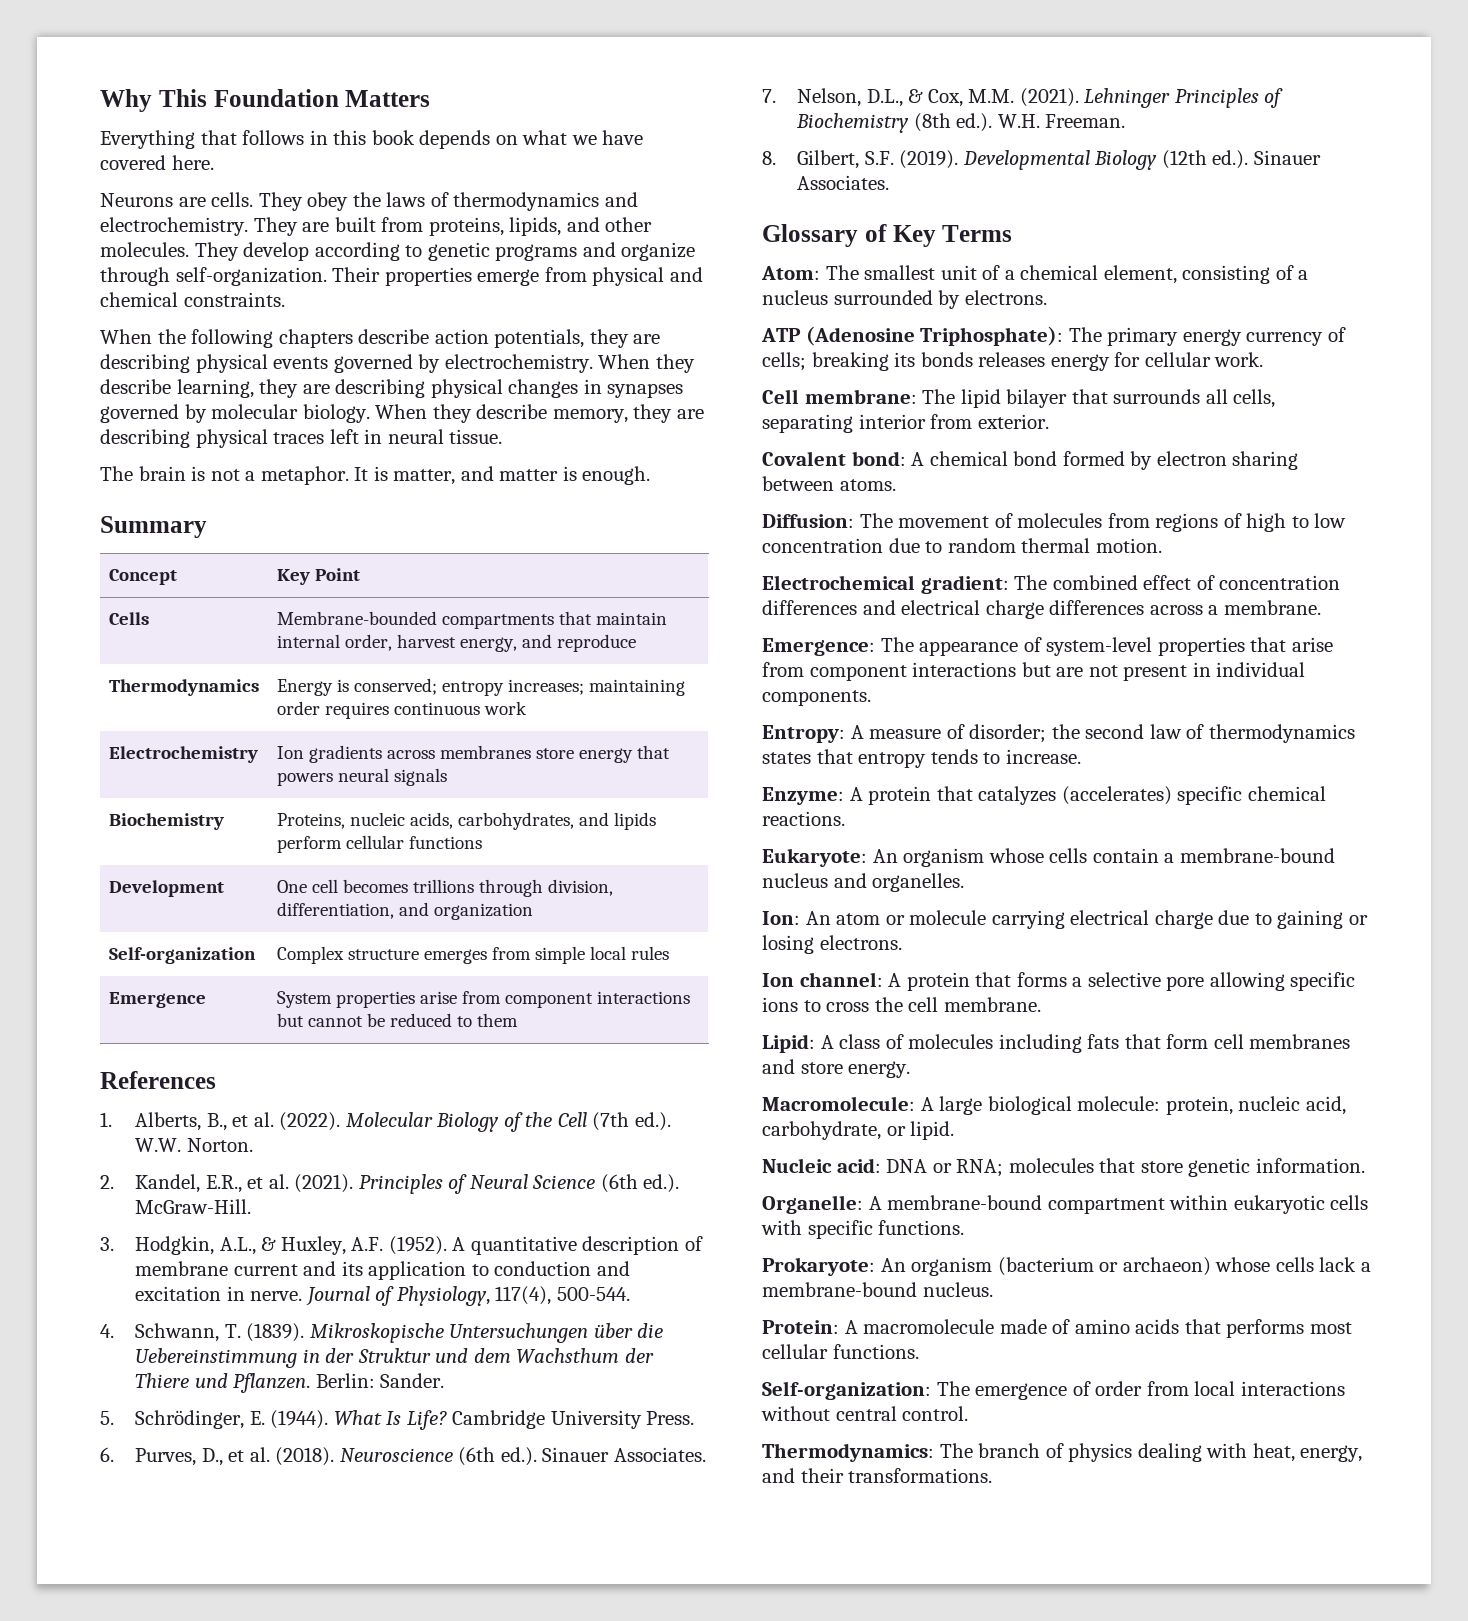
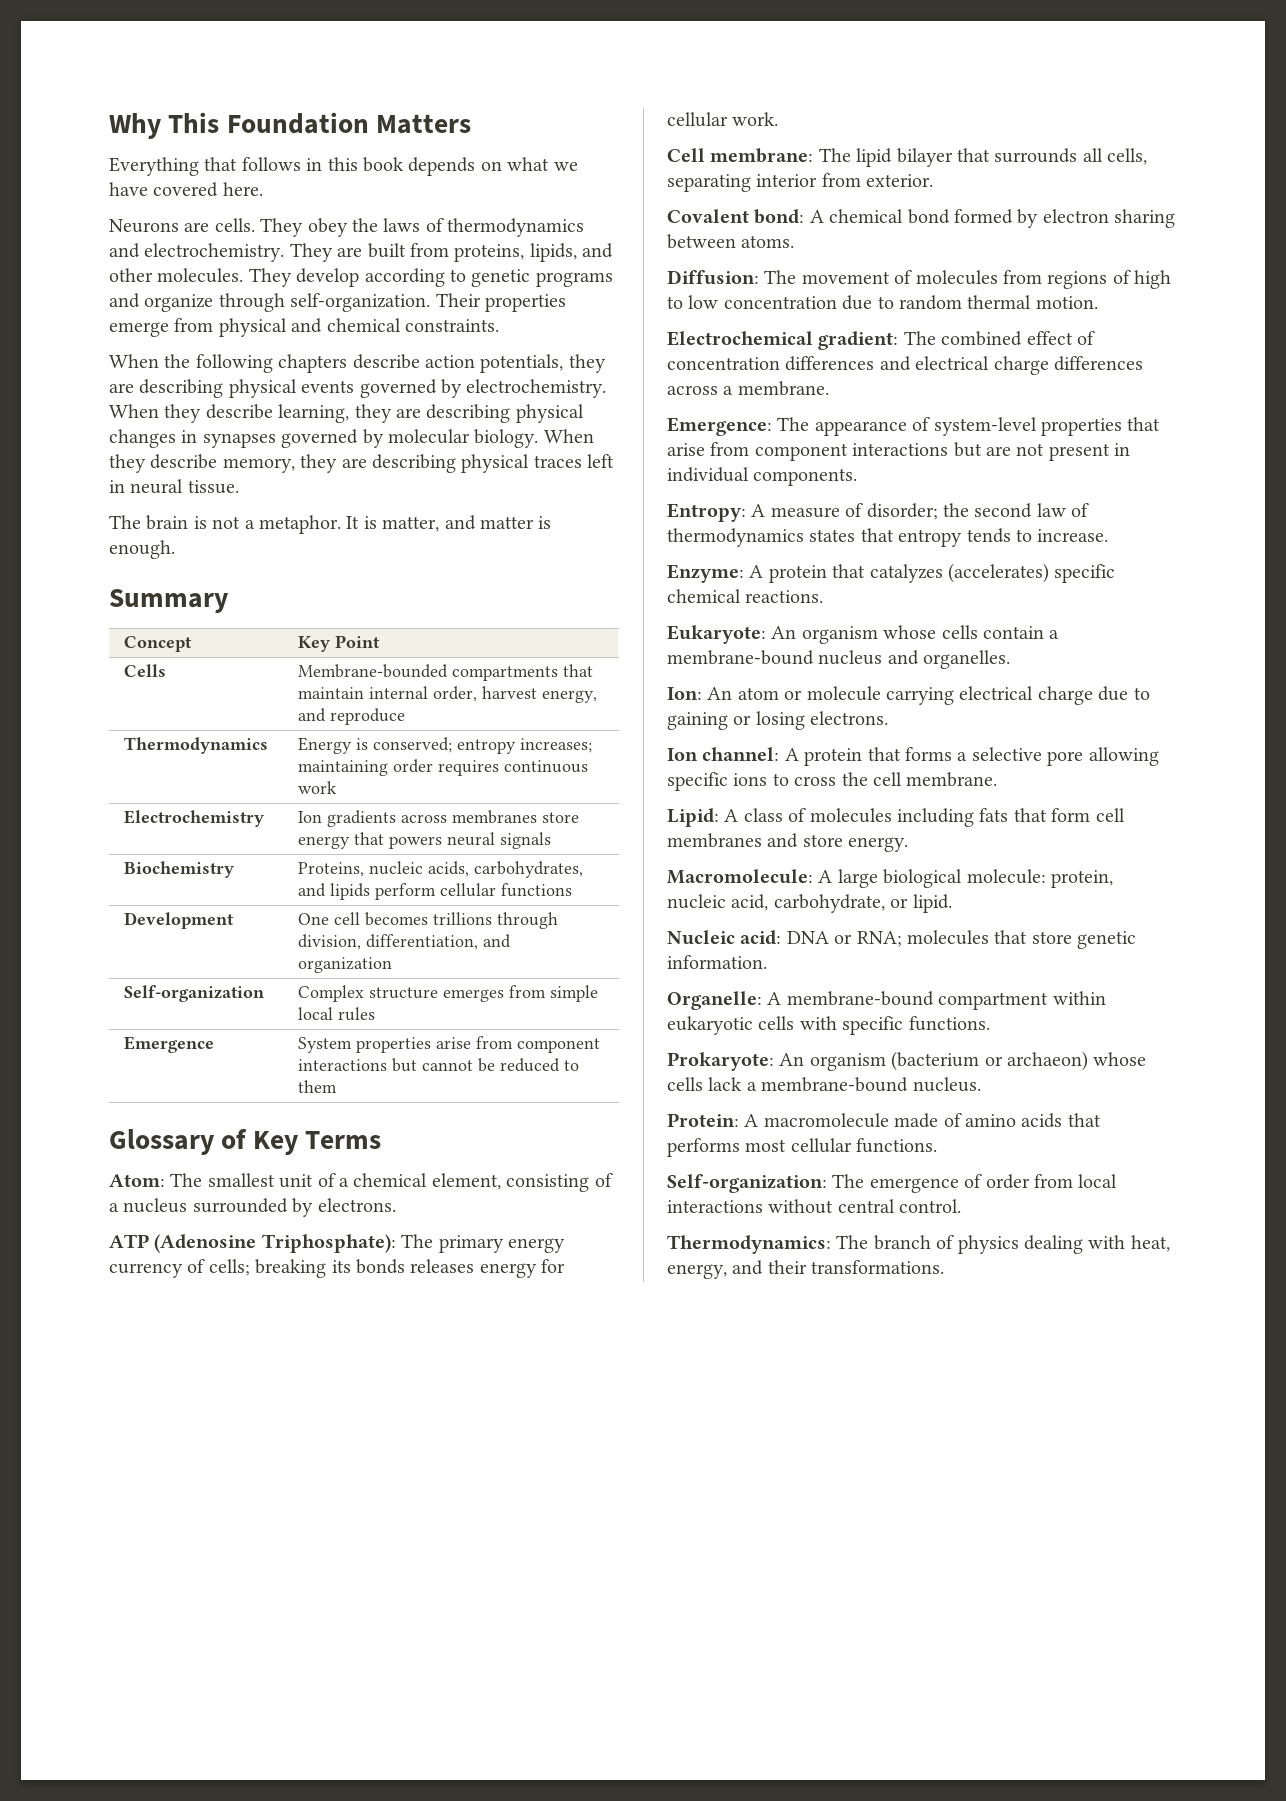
- References
- 1. Alberts, B., et al. (2022). Molecular Biology of the Cell (7th ed.). W.W. Norton.
- 2. Kandel, E.R., et al. (2021). Principles of Neural Science (6th ed.). McGraw-Hill.
- 3. Hodgkin, A.L., & Huxley, A.F. (1952). A quantitative description of membrane current and its application to conduction and excitation in nerve. Journal of Physiology, 117(4), 500-544.
- 4. Schwann, T. (1839). Mikroskopische Untersuchungen über die Uebereinstimmung in der Struktur und dem Wachsthum der Thiere und Pflanzen. Berlin: Sander.
- 5. Schrödinger, E. (1944). What Is Life? Cambridge University Press.
- 6. Purves, D., et al. (2018). Neuroscience (6th ed.). Sinauer Associates.
- 7. Nelson, D.L., & Cox, M.M. (2021). Lehninger Principles of Biochemistry (8th ed.). W.H. Freeman.
- 8. Gilbert, S.F. (2019). Developmental Biology (12th ed.). Sinauer Associates.

